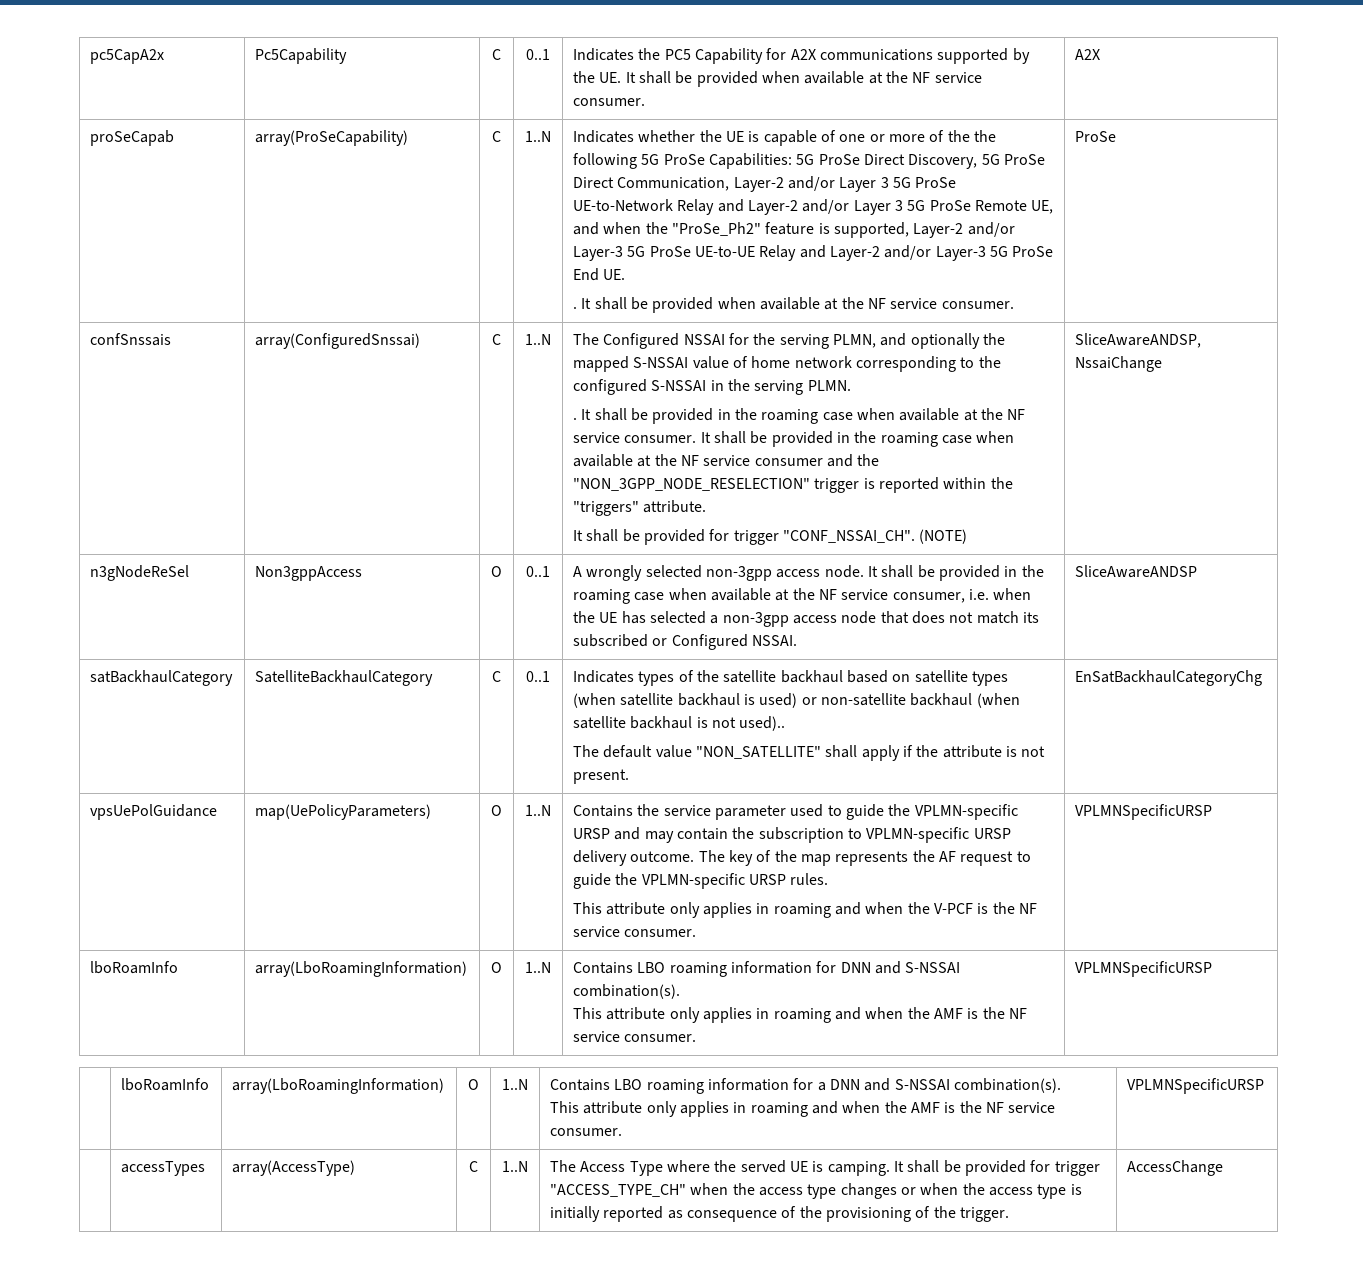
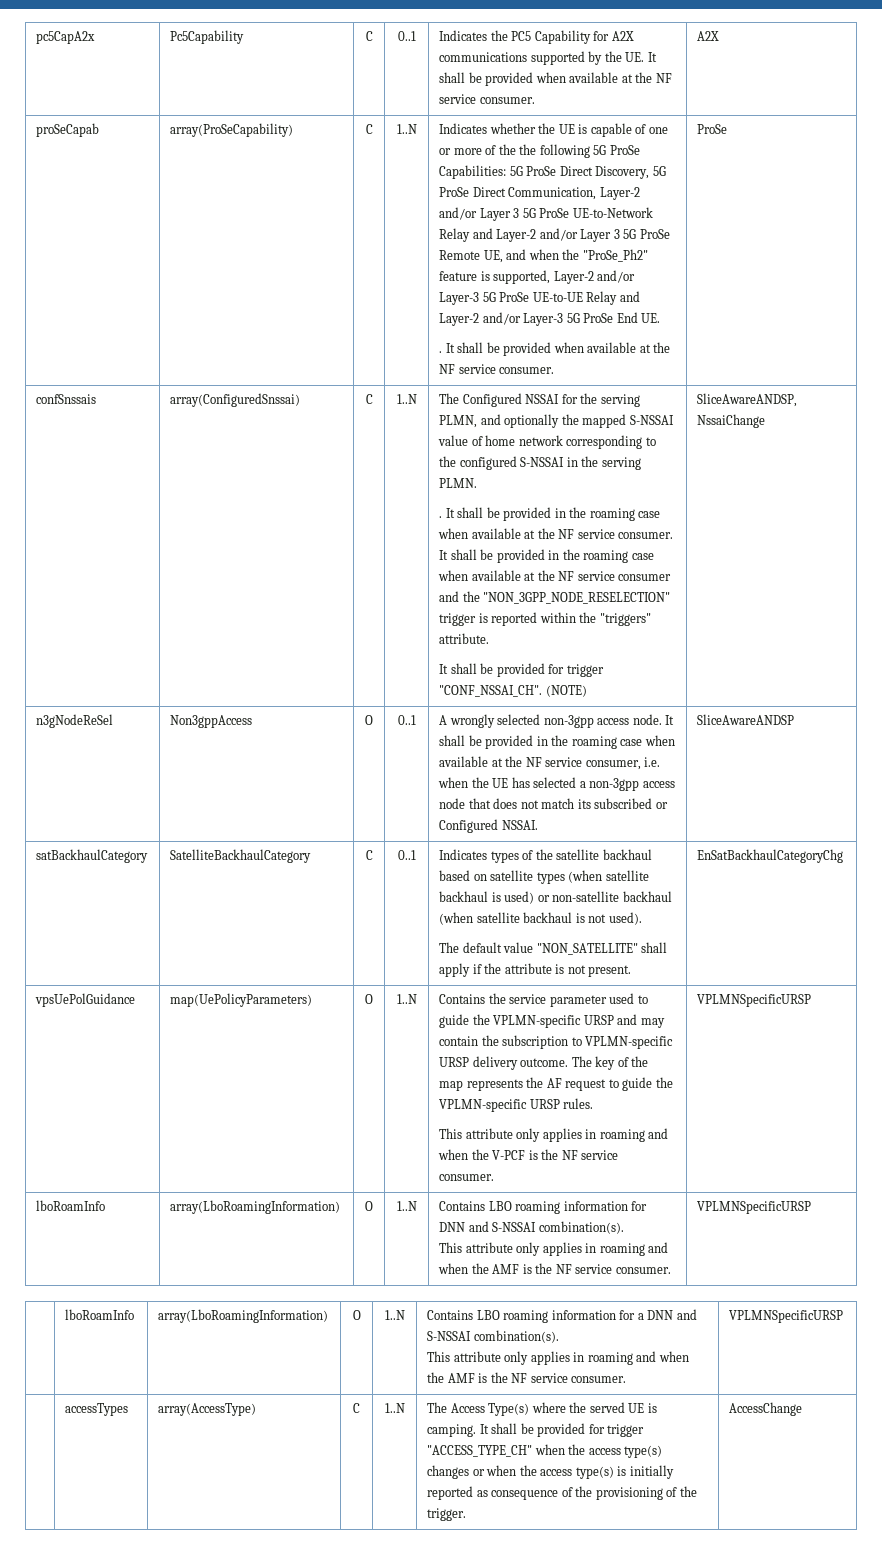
- Indicates types of the satellite backhaul based on satellite types (when satellite backhaul is used) or non-satellite backhaul (when satellite backhaul is not used)..
+ Indicates types of the satellite backhaul based on satellite types (when satellite backhaul is used) or non-satellite backhaul (when satellite backhaul is not used).
- The Access Type where the served UE is camping.
+ The Access Type(s) where the served UE is camping.
- It shall be provided for trigger "ACCESS_TYPE_CH" when the access type changes or when the access type is initially reported as consequence of the provisioning of the trigger.
+ It shall be provided for trigger "ACCESS_TYPE_CH" when the access type(s) changes or when the access type(s) is initially reported as consequence of the provisioning of the trigger.

